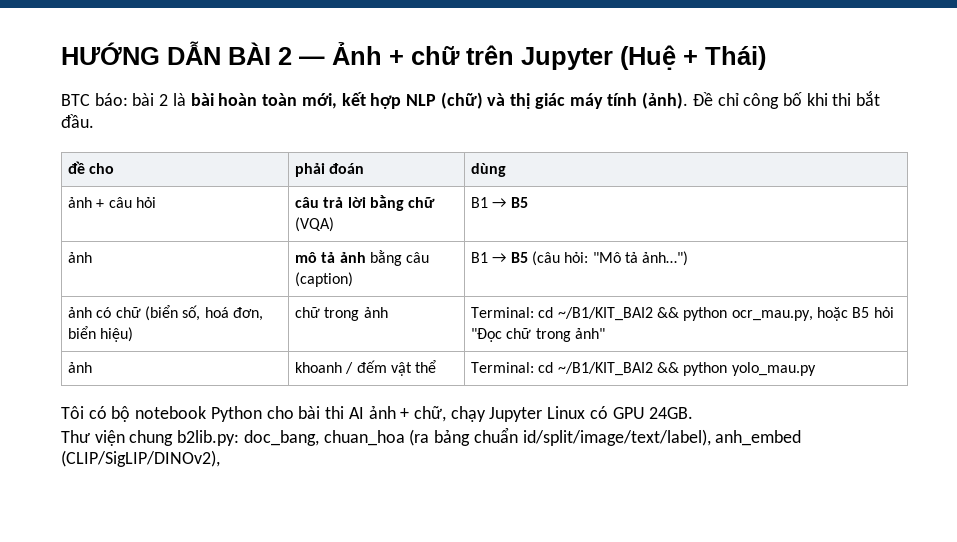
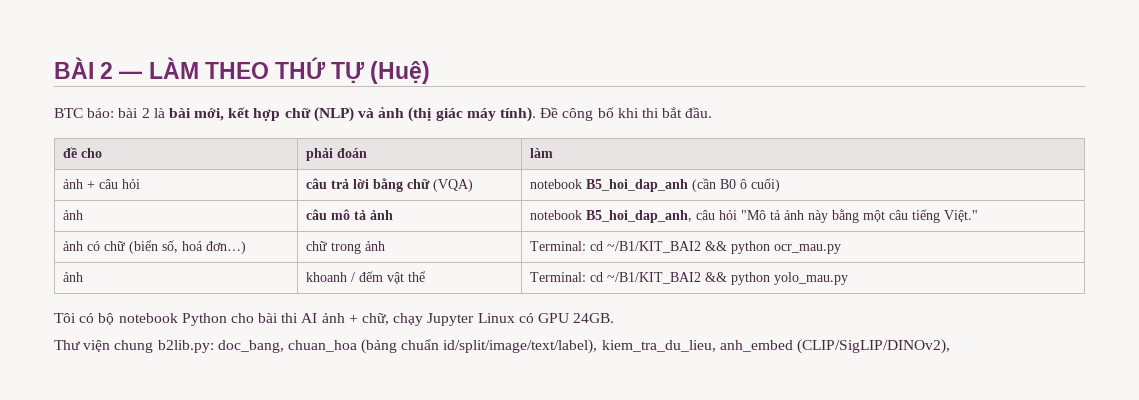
- HƯỚNG DẪN BÀI 2 — Ảnh + chữ trên Jupyter (Huệ + Thái)
+ BÀI 2 — LÀM THEO THỨ TỰ (Huệ)
- BTC báo: bài 2 là bài hoàn toàn mới, kết hợp NLP (chữ) và thị giác máy tính (ảnh). Đề chỉ công bố khi thi bắt đầu.
+ BTC báo: bài 2 là bài mới, kết hợp chữ (NLP) và ảnh (thị giác máy tính). Đề công bố khi thi bắt đầu.
- đề cho | phải đoán | dùng
+ đề cho | phải đoán | làm
- ảnh + câu hỏi | câu trả lời bằng chữ (VQA) | B1 → B5
- ảnh | mô tả ảnh bằng câu (caption) | B1 → B5 (câu hỏi: "Mô tả ảnh…")
+ ảnh + câu hỏi | câu trả lời bằng chữ (VQA) | notebook B5_hoi_dap_anh (cần B0 ô cuối)
+ ảnh | câu mô tả ảnh | notebook B5_hoi_dap_anh, câu hỏi "Mô tả ảnh này bằng một câu tiếng Việt."
- ảnh có chữ (biển số, hoá đơn, biển hiệu) | chữ trong ảnh | Terminal: cd ~/B1/KIT_BAI2 && python ocr_mau.py, hoặc B5 hỏi "Đọc chữ trong ảnh"
+ ảnh có chữ (biển số, hoá đơn…) | chữ trong ảnh | Terminal: cd ~/B1/KIT_BAI2 && python ocr_mau.py
- Thư viện chung b2lib.py: doc_bang, chuan_hoa (ra bảng chuẩn id/split/image/text/label), anh_embed (CLIP/SigLIP/DINOv2),
+ Thư viện chung b2lib.py: doc_bang, chuan_hoa (bảng chuẩn id/split/image/text/label), kiem_tra_du_lieu, anh_embed (CLIP/SigLIP/DINOv2),

